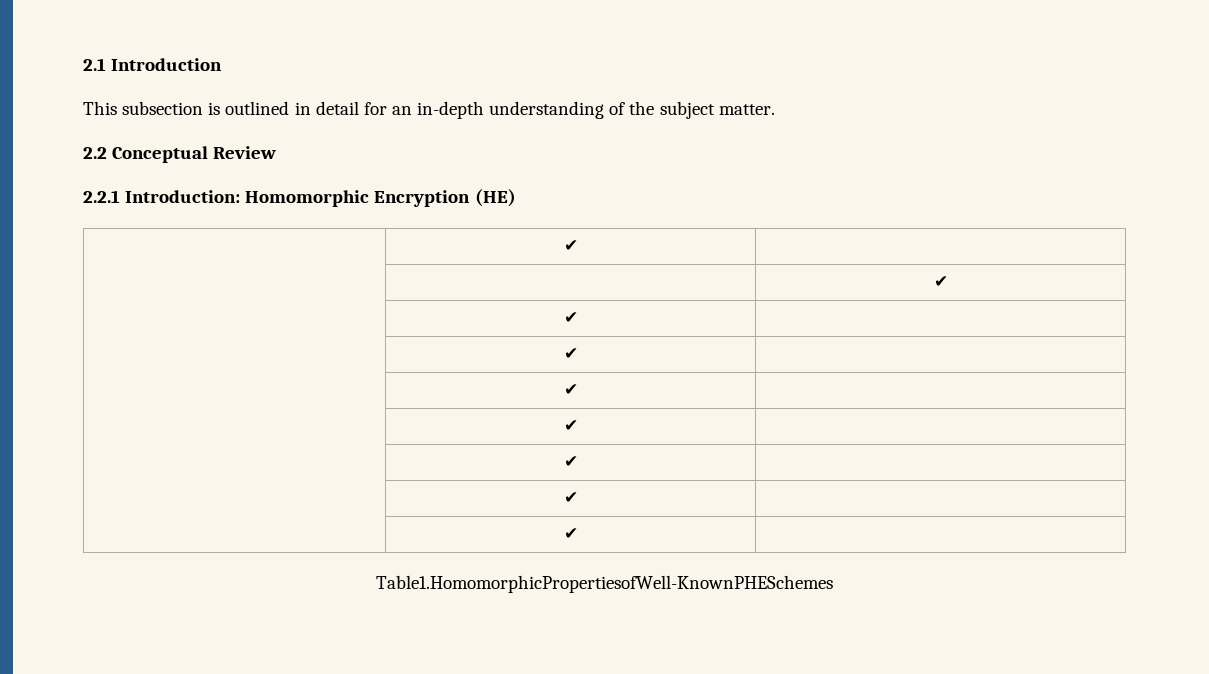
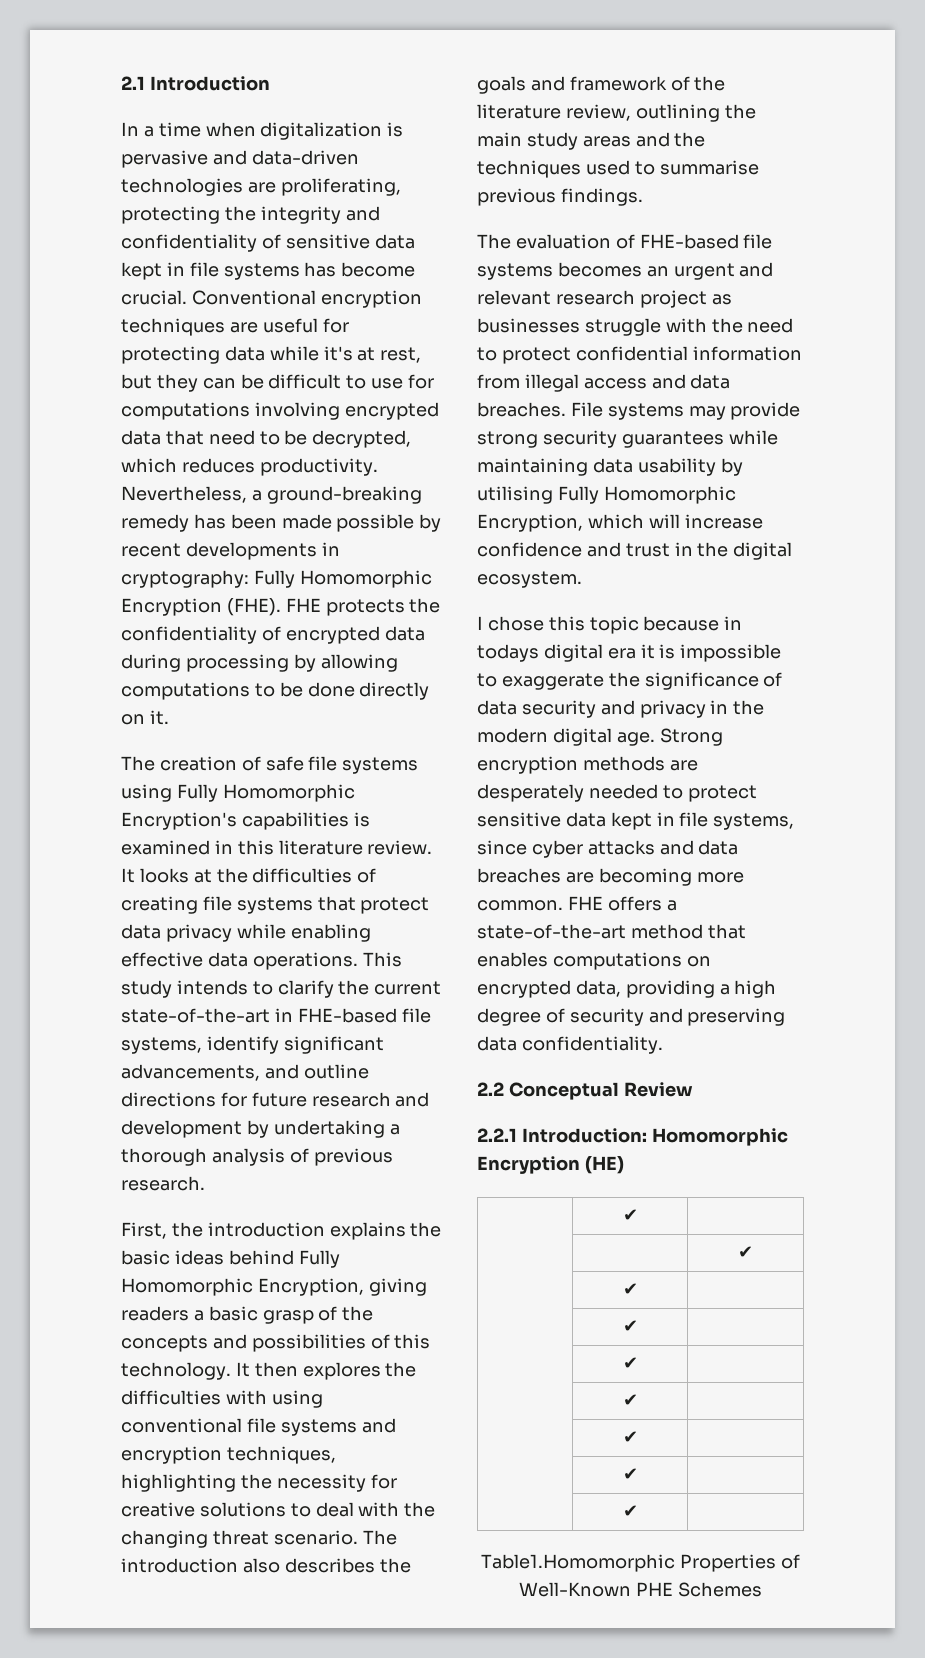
- This subsection is outlined in detail for an in-depth understanding of the subject matter.
+ In a time when digitalization is pervasive and data-driven technologies are proliferating, protecting the integrity and confidentiality of sensitive data kept in file systems has become crucial. Conventional encryption techniques are useful for protecting data while it's at rest, but they can be difficult to use for computations involving encrypted data that need to be decrypted, which reduces productivity. Nevertheless, a ground-breaking remedy has been made possible by recent developments in cryptography: Fully Homomorphic Encryption (FHE). FHE protects the confidentiality of encrypted data during processing by allowing computations to be done directly on it.
+ The creation of safe file systems using Fully Homomorphic Encryption's capabilities is examined in this literature review. It looks at the difficulties of creating file systems that protect data privacy while enabling effective data operations. This study intends to clarify the current state-of-the-art in FHE-based file systems, identify significant advancements, and outline directions for future research and development by undertaking a thorough analysis of previous research.
+ First, the introduction explains the basic ideas behind Fully Homomorphic Encryption, giving readers a basic grasp of the concepts and possibilities of this technology. It then explores the difficulties with using conventional file systems and encryption techniques, highlighting the necessity for creative solutions to deal with the changing threat scenario. The introduction also describes the goals and framework of the literature review, outlining the main study areas and the techniques used to summarise previous findings.
+ The evaluation of FHE-based file systems becomes an urgent and relevant research project as businesses struggle with the need to protect confidential information from illegal access and data breaches. File systems may provide strong security guarantees while maintaining data usability by utilising Fully Homomorphic Encryption, which will increase confidence and trust in the digital ecosystem.
+ I chose this topic because in todays digital era it is impossible to exaggerate the significance of data security and privacy in the modern digital age. Strong encryption methods are desperately needed to protect sensitive data kept in file systems, since cyber attacks and data breaches are becoming more common. FHE offers a state-of-the-art method that enables computations on encrypted data, providing a high degree of security and preserving data confidentiality.
- Table1.HomomorphicPropertiesofWell-KnownPHESchemes
+ Table1.Homomorphic Properties of Well-Known PHE Schemes

